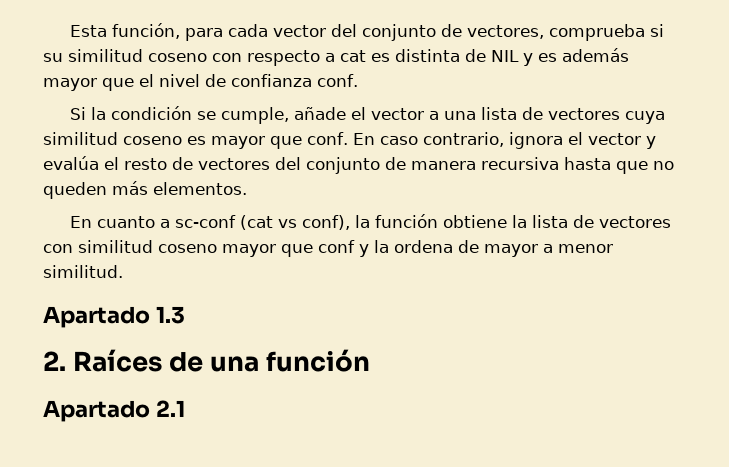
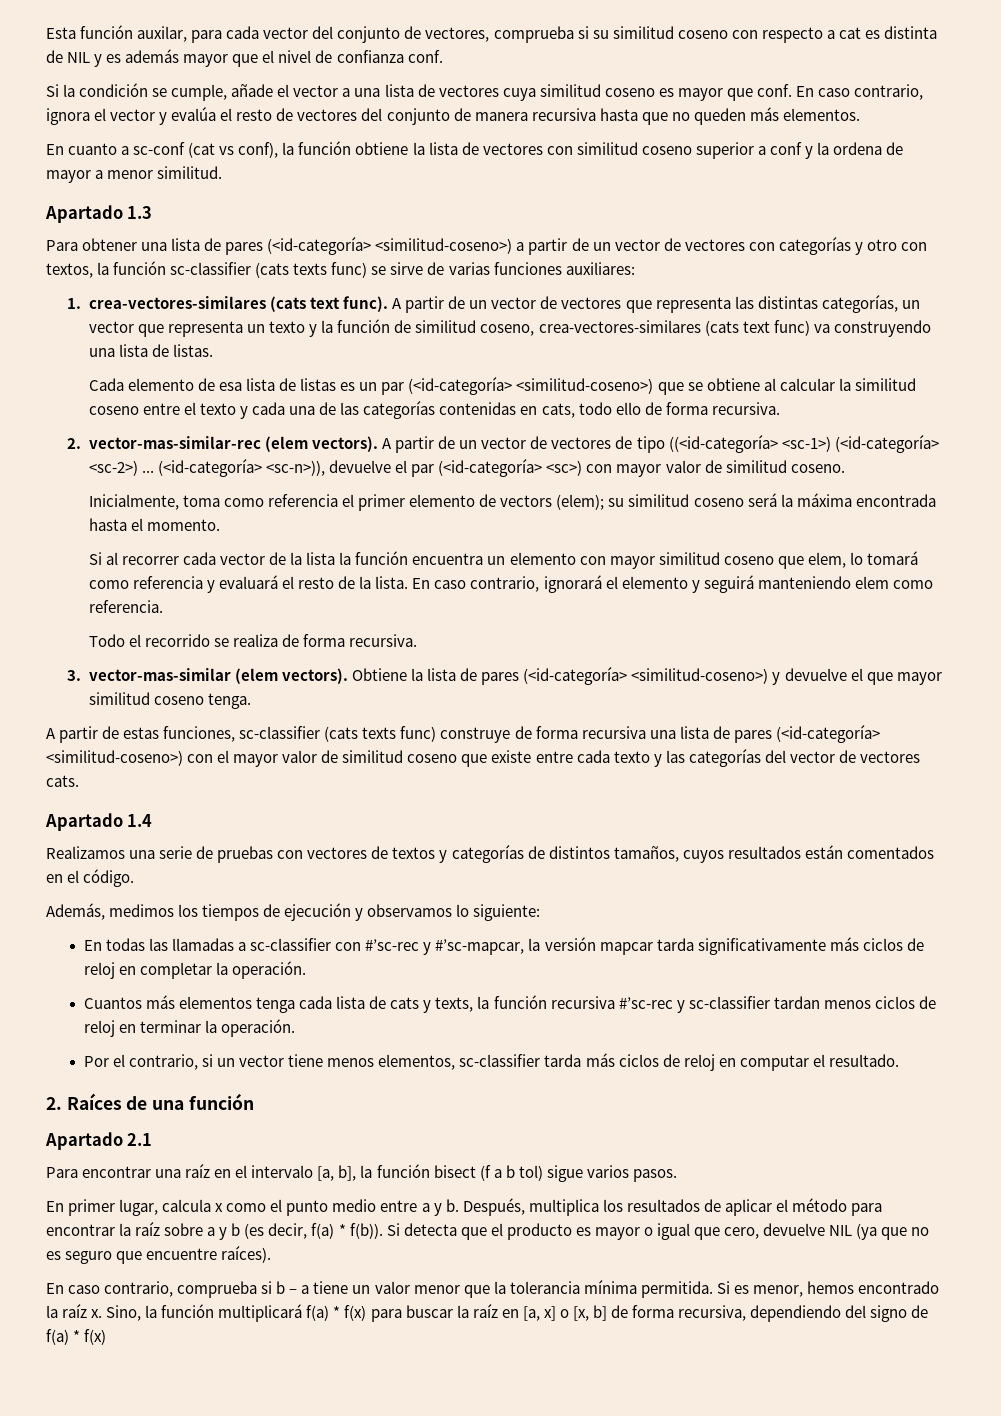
- Esta función, para cada vector del conjunto de vectores, comprueba si su similitud coseno con respecto a cat es distinta de NIL y es además mayor que el nivel de confianza conf.
+ Esta función auxilar, para cada vector del conjunto de vectores, comprueba si su similitud coseno con respecto a cat es distinta de NIL y es además mayor que el nivel de confianza conf.
- En cuanto a sc-conf (cat vs conf), la función obtiene la lista de vectores con similitud coseno mayor que conf y la ordena de mayor a menor similitud.
+ En cuanto a sc-conf (cat vs conf), la función obtiene la lista de vectores con similitud coseno superior a conf y la ordena de mayor a menor similitud.
+ Para obtener una lista de pares (<id-categoría> <similitud-coseno>) a partir de un vector de vectores con categorías y otro con textos, la función sc-classifier (cats texts func) se sirve de varias funciones auxiliares:
+ 1. crea-vectores-similares (cats text func). A partir de un vector de vectores que representa las distintas categorías, un vector que representa un texto y la función de similitud coseno, crea-vectores-similares (cats text func) va construyendo una lista de listas.
+ Cada elemento de esa lista de listas es un par (<id-categoría> <similitud-coseno>) que se obtiene al calcular la similitud coseno entre el texto y cada una de las categorías contenidas en cats, todo ello de forma recursiva.
+ 2. vector-mas-similar-rec (elem vectors). A partir de un vector de vectores de tipo ((<id-categoría> <sc-1>) (<id-categoría> <sc-2>) ... (<id-categoría> <sc-n>)), devuelve el par (<id-categoría> <sc>) con mayor valor de similitud coseno.
+ Inicialmente, toma como referencia el primer elemento de vectors (elem); su similitud coseno será la máxima encontrada hasta el momento.
+ Si al recorrer cada vector de la lista la función encuentra un elemento con mayor similitud coseno que elem, lo tomará como referencia y evaluará el resto de la lista. En caso contrario, ignorará el elemento y seguirá manteniendo elem como referencia.
+ Todo el recorrido se realiza de forma recursiva.
+ 3. vector-mas-similar (elem vectors). Obtiene la lista de pares (<id-categoría> <similitud-coseno>) y devuelve el que mayor similitud coseno tenga.
+ A partir de estas funciones, sc-classifier (cats texts func) construye de forma recursiva una lista de pares (<id-categoría> <similitud-coseno>) con el mayor valor de similitud coseno que existe entre cada texto y las categorías del vector de vectores cats.
+ Apartado 1.4
+ Realizamos una serie de pruebas con vectores de textos y categorías de distintos tamaños, cuyos resultados están comentados en el código.
+ Además, medimos los tiempos de ejecución y observamos lo siguiente:
+ En todas las llamadas a sc-classifier con #’sc-rec y #’sc-mapcar, la versión mapcar tarda significativamente más ciclos de reloj en completar la operación.
+ Cuantos más elementos tenga cada lista de cats y texts, la función recursiva #’sc-rec y sc-classifier tardan menos ciclos de reloj en terminar la operación.
+ Por el contrario, si un vector tiene menos elementos, sc-classifier tarda más ciclos de reloj en computar el resultado.
+ Para encontrar una raíz en el intervalo [a, b], la función bisect (f a b tol) sigue varios pasos.
+ En primer lugar, calcula x como el punto medio entre a y b. Después, multiplica los resultados de aplicar el método para encontrar la raíz sobre a y b (es decir, f(a) * f(b)). Si detecta que el producto es mayor o igual que cero, devuelve NIL (ya que no es seguro que encuentre raíces).
+ En caso contrario, comprueba si b – a tiene un valor menor que la tolerancia mínima permitida. Si es menor, hemos encontrado la raíz x. Sino, la función multiplicará f(a) * f(x) para buscar la raíz en [a, x] o [x, b] de forma recursiva, dependiendo del signo de f(a) * f(x)

